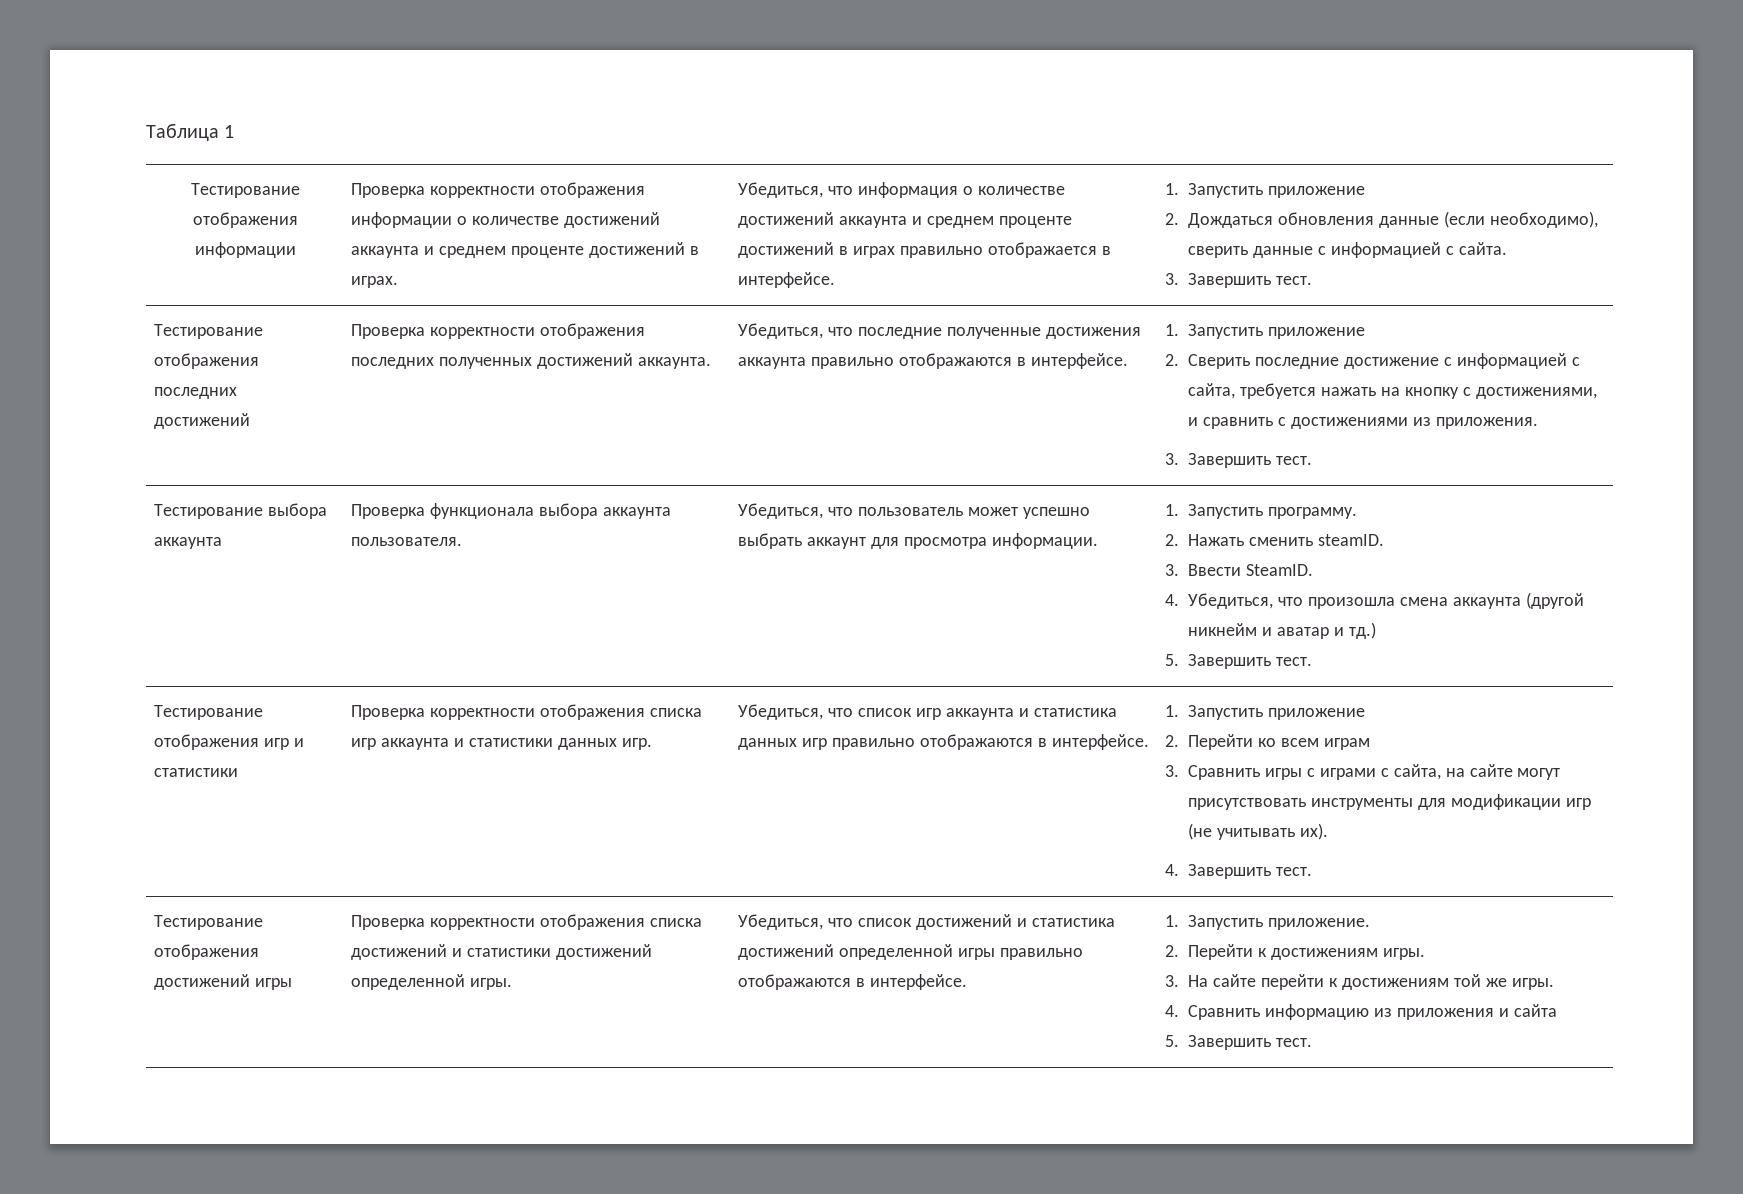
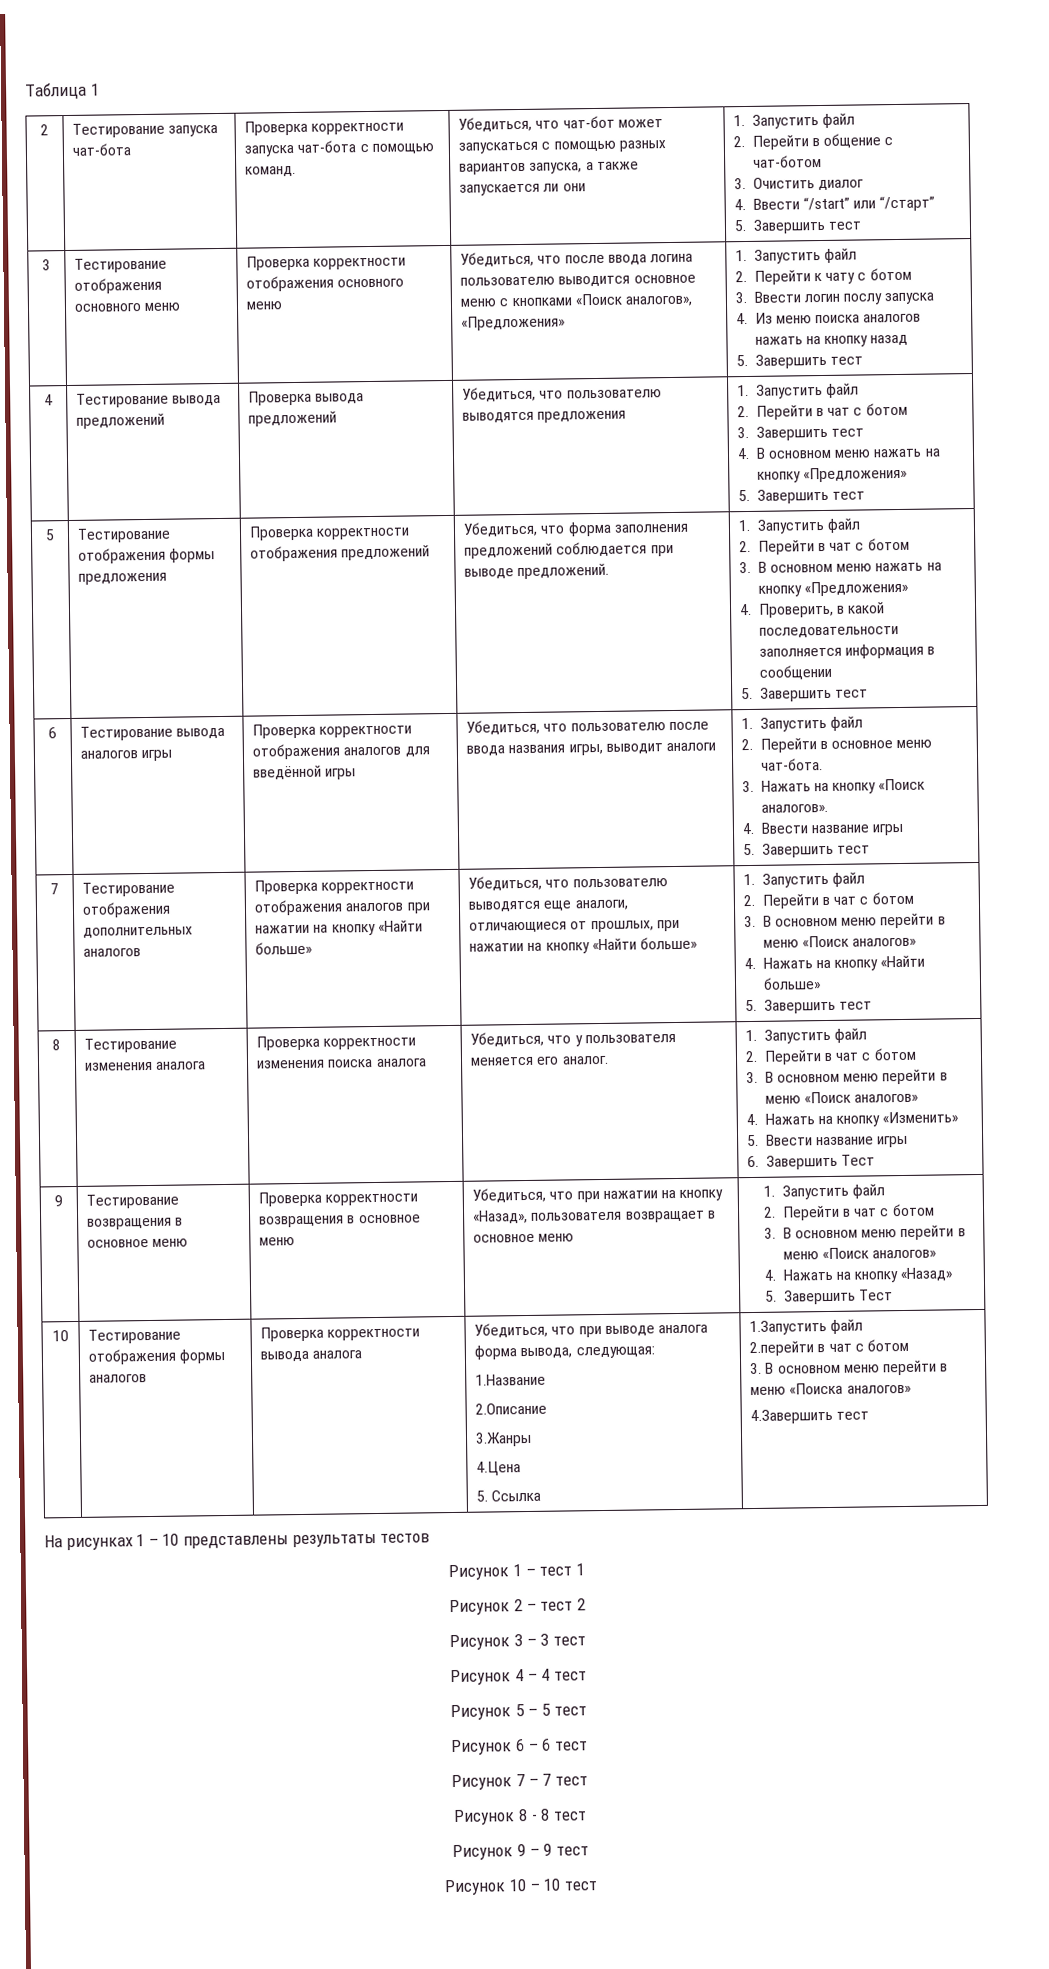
- Тестирование отображения информации | Проверка корректности отображения информации о количестве достижений аккаунта и среднем проценте достижений в играх. | Убедиться, что информация о количестве достижений аккаунта и среднем проценте достижений в играх правильно отображается в интерфейсе. | 1. Запустить приложение
- 2. Дождаться обновления данные (если необходимо), сверить данные с информацией с сайта.
- 3. Завершить тест.
- Тестирование отображения последних достижений | Проверка корректности отображения последних полученных достижений аккаунта. | Убедиться, что последние полученные достижения аккаунта правильно отображаются в интерфейсе. | 1. Запустить приложение
- 2. Сверить последние достижение с информацией с сайта, требуется нажать на кнопку с достижениями, и сравнить с достижениями из приложения.
- 3. Завершить тест.
- Тестирование выбора аккаунта | Проверка функционала выбора аккаунта пользователя. | Убедиться, что пользователь может успешно выбрать аккаунт для просмотра информации. | 1. Запустить программу.
- 2. Нажать сменить steamID.
- 3. Ввести SteamID.
- 4. Убедиться, что произошла смена аккаунта (другой никнейм и аватар и тд.)
- 5. Завершить тест.
- Тестирование отображения игр и статистики | Проверка корректности отображения списка игр аккаунта и статистики данных игр. | Убедиться, что список игр аккаунта и статистика данных игр правильно отображаются в интерфейсе. | 1. Запустить приложение
- 2. Перейти ко всем играм
- 3. Сравнить игры с играми с сайта, на сайте могут присутствовать инструменты для модификации игр (не учитывать их).
- 4. Завершить тест.
- Тестирование отображения достижений игры | Проверка корректности отображения списка достижений и статистики достижений определенной игры. | Убедиться, что список достижений и статистика достижений определенной игры правильно отображаются в интерфейсе. | 1. Запустить приложение.
- 2. Перейти к достижениям игры.
- 3. На сайте перейти к достижениям той же игры.
- 4. Сравнить информацию из приложения и сайта
- 5. Завершить тест.
+ 2 | Тестирование запуска чат-бота | Проверка корректности запуска чат-бота с помощью команд. | Убедиться, что чат-бот может запускаться с помощью разных вариантов запуска, а также запускается ли они | 1. Запустить файл
+ 2. Перейти в общение с чат-ботом
+ 3. Очистить диалог
+ 4. Ввести “/start” или “/старт”
+ 5. Завершить тест
+ 3 | Тестирование отображения основного меню | Проверка корректности отображения основного меню | Убедиться, что после ввода логина пользователю выводится основное меню с кнопками «Поиск аналогов», «Предложения» | 1. Запустить файл
+ 2. Перейти к чату с ботом
+ 3. Ввести логин послу запуска
+ 4. Из меню поиска аналогов нажать на кнопку назад
+ 5. Завершить тест
+ 4 | Тестирование вывода предложений | Проверка вывода предложений | Убедиться, что пользователю выводятся предложения | 1. Запустить файл
+ 2. Перейти в чат с ботом
+ 3. Завершить тест
+ 4. В основном меню нажать на кнопку «Предложения»
+ 5. Завершить тест
+ 5 | Тестирование отображения формы предложения | Проверка корректности отображения предложений | Убедиться, что форма заполнения предложений соблюдается при выводе предложений. | 1. Запустить файл
+ 2. Перейти в чат с ботом
+ 3. В основном меню нажать на кнопку «Предложения»
+ 4. Проверить, в какой последовательности заполняется информация в сообщении
+ 5. Завершить тест
+ 6 | Тестирование вывода аналогов игры | Проверка корректности отображения аналогов для введённой игры | Убедиться, что пользователю после ввода названия игры, выводит аналоги | 1. Запустить файл
+ 2. Перейти в основное меню чат-бота.
+ 3. Нажать на кнопку «Поиск аналогов».
+ 4. Ввести название игры
+ 5. Завершить тест
+ 7 | Тестирование отображения дополнительных аналогов | Проверка корректности отображения аналогов при нажатии на кнопку «Найти больше» | Убедиться, что пользователю выводятся еще аналоги, отличающиеся от прошлых, при нажатии на кнопку «Найти больше» | 1. Запустить файл
+ 2. Перейти в чат с ботом
+ 3. В основном меню перейти в меню «Поиск аналогов»
+ 4. Нажать на кнопку «Найти больше»
+ 5. Завершить тест
+ 8 | Тестирование изменения аналога | Проверка корректности изменения поиска аналога | Убедиться, что у пользователя меняется его аналог. | 1. Запустить файл
+ 2. Перейти в чат с ботом
+ 3. В основном меню перейти в меню «Поиск аналогов»
+ 4. Нажать на кнопку «Изменить»
+ 5. Ввести название игры
+ 6. Завершить Тест
+ 9 | Тестирование возвращения в основное меню | Проверка корректности возвращения в основное меню | Убедиться, что при нажатии на кнопку «Назад», пользователя возвращает в основное меню | 1. Запустить файл
+ 2. Перейти в чат с ботом
+ 3. В основном меню перейти в меню «Поиск аналогов»
+ 4. Нажать на кнопку «Назад»
+ 5. Завершить Тест
+ 10 | Тестирование отображения формы аналогов | Проверка корректности вывода аналога | Убедиться, что при выводе аналога форма вывода, следующая:
+ 1.Название
+ 2.Описание
+ 3.Жанры
+ 4.Цена
+ 5. Ссылка | 1.Запустить файл
+ 2.перейти в чат с ботом
+ 3. В основном меню перейти в меню «Поиска аналогов»
+ 4.Завершить тест
+ На рисунках 1 – 10 представлены результаты тестов
+ Рисунок 1 – тест 1
+ Рисунок 2 – тест 2
+ Рисунок 3 – 3 тест
+ Рисунок 4 – 4 тест
+ Рисунок 5 – 5 тест
+ Рисунок 6 – 6 тест
+ Рисунок 7 – 7 тест
+ Рисунок 8 - 8 тест
+ Рисунок 9 – 9 тест
+ Рисунок 10 – 10 тест

